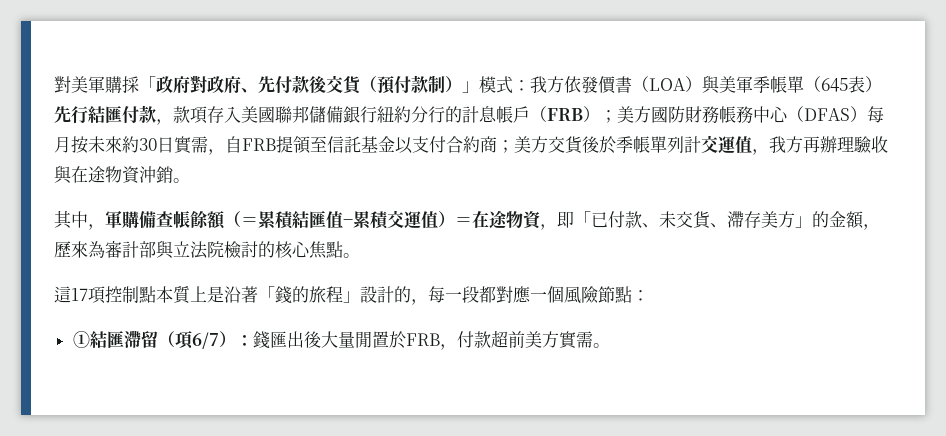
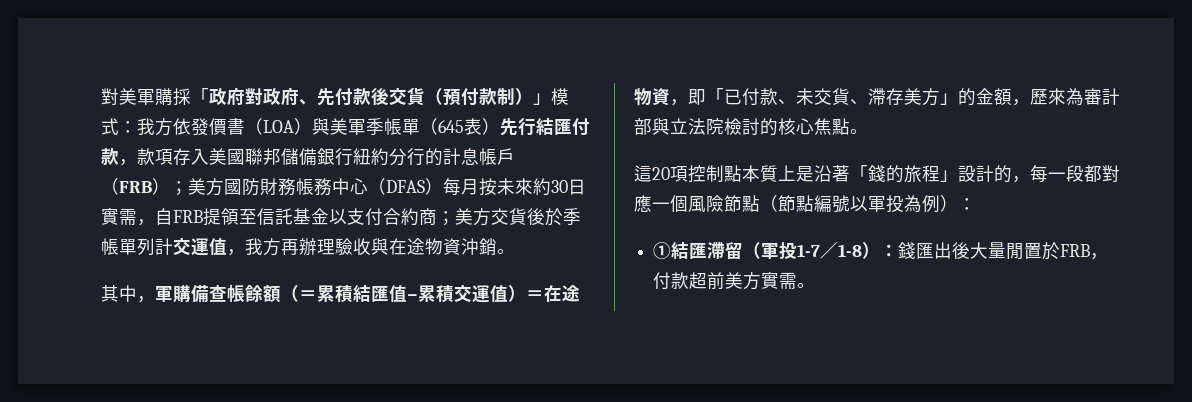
- 這17項控制點本質上是沿著「錢的旅程」設計的，每一段都對應一個風險節點：
+ 這20項控制點本質上是沿著「錢的旅程」設計的，每一段都對應一個風險節點（節點編號以軍投為例）：
- ①結匯滯留（項6/7）：錢匯出後大量閒置於FRB，付款超前美方實需。
+ ①結匯滯留（軍投1-7／1-8）：錢匯出後大量閒置於FRB，付款超前美方實需。

